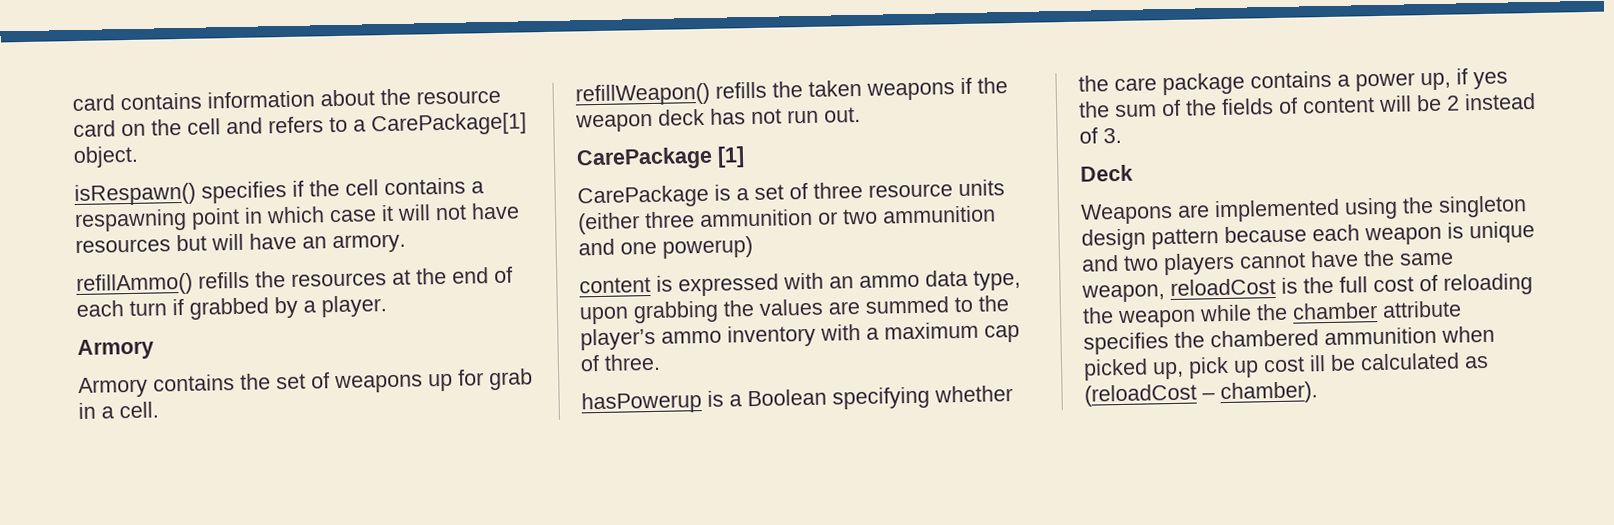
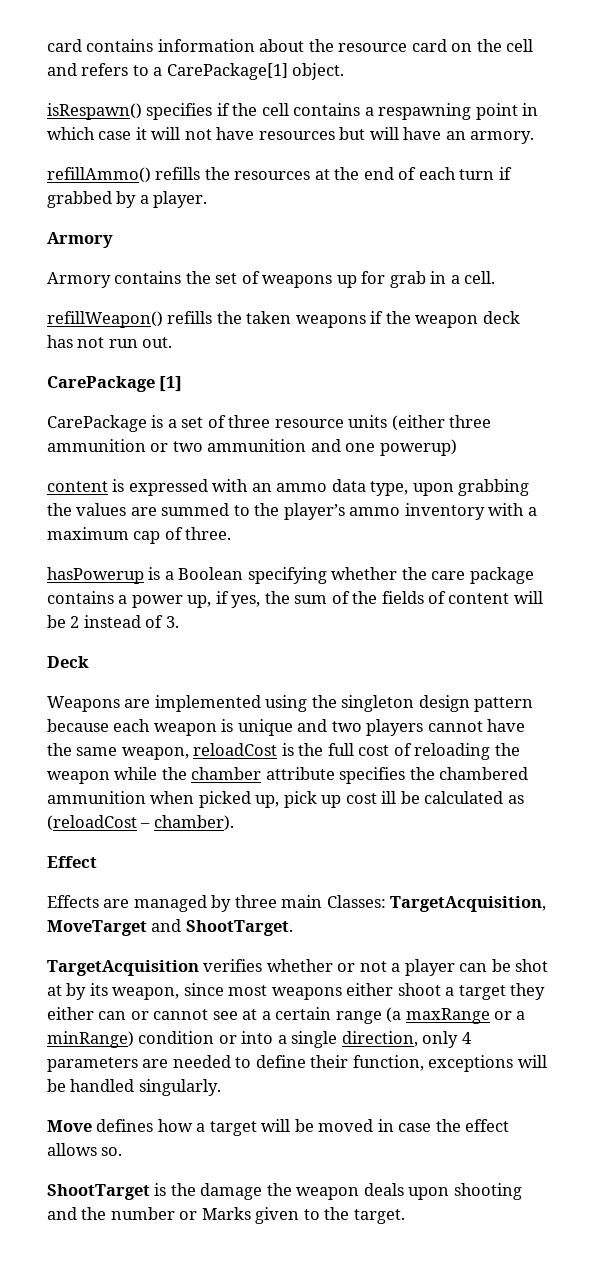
- hasPowerup is a Boolean specifying whether the care package contains a power up, if yes the sum of the fields of content will be 2 instead of 3.
+ hasPowerup is a Boolean specifying whether the care package contains a power up, if yes, the sum of the fields of content will be 2 instead of 3.
+ Effect
+ Effects are managed by three main Classes: TargetAcquisition, MoveTarget and ShootTarget.
+ TargetAcquisition verifies whether or not a player can be shot at by its weapon, since most weapons either shoot a target they either can or cannot see at a certain range (a maxRange or a minRange) condition or into a single direction, only 4 parameters are needed to define their function, exceptions will be handled singularly.
+ Move defines how a target will be moved in case the effect allows so.
+ ShootTarget is the damage the weapon deals upon shooting and the number or Marks given to the target.

